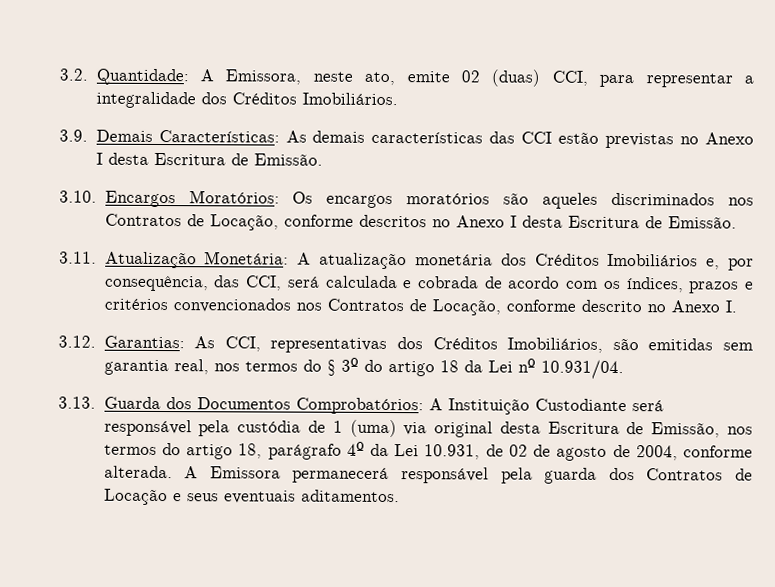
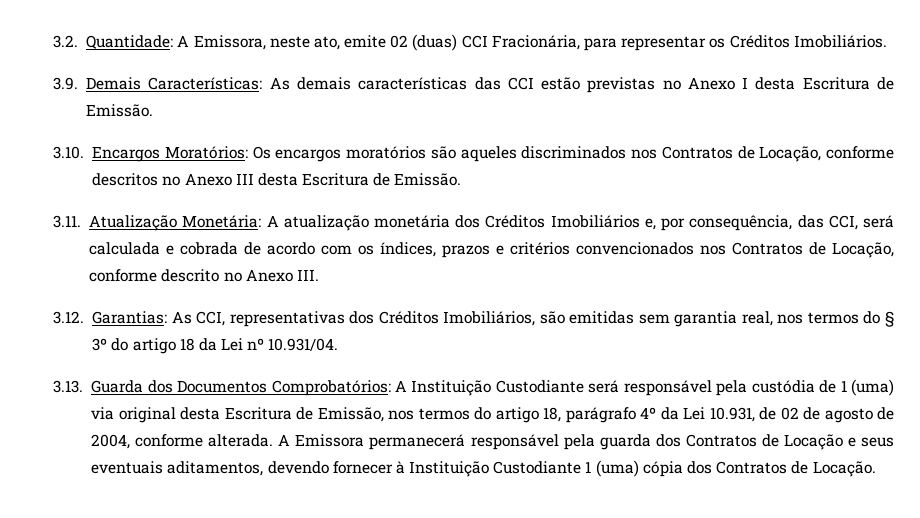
- 3.2. Quantidade: A Emissora, neste ato, emite 02 (duas) CCI, para representar a integralidade dos Créditos Imobiliários.
+ 3.2. Quantidade: A Emissora, neste ato, emite 02 (duas) CCI Fracionária, para representar os Créditos Imobiliários.
- 3.10. Encargos Moratórios: Os encargos moratórios são aqueles discriminados nos Contratos de Locação, conforme descritos no Anexo I desta Escritura de Emissão.
+ 3.10. Encargos Moratórios: Os encargos moratórios são aqueles discriminados nos Contratos de Locação, conforme descritos no Anexo III desta Escritura de Emissão.
- 3.11. Atualização Monetária: A atualização monetária dos Créditos Imobiliários e, por consequência, das CCI, será calculada e cobrada de acordo com os índices, prazos e critérios convencionados nos Contratos de Locação, conforme descrito no Anexo I.
+ 3.11. Atualização Monetária: A atualização monetária dos Créditos Imobiliários e, por consequência, das CCI, será calculada e cobrada de acordo com os índices, prazos e critérios convencionados nos Contratos de Locação, conforme descrito no Anexo III.
- A Emissora permanecerá responsável pela guarda dos Contratos de Locação e seus eventuais aditamentos.
+ A Emissora permanecerá responsável pela guarda dos Contratos de Locação e seus eventuais aditamentos, devendo fornecer à Instituição Custodiante 1 (uma) cópia dos Contratos de Locação.

